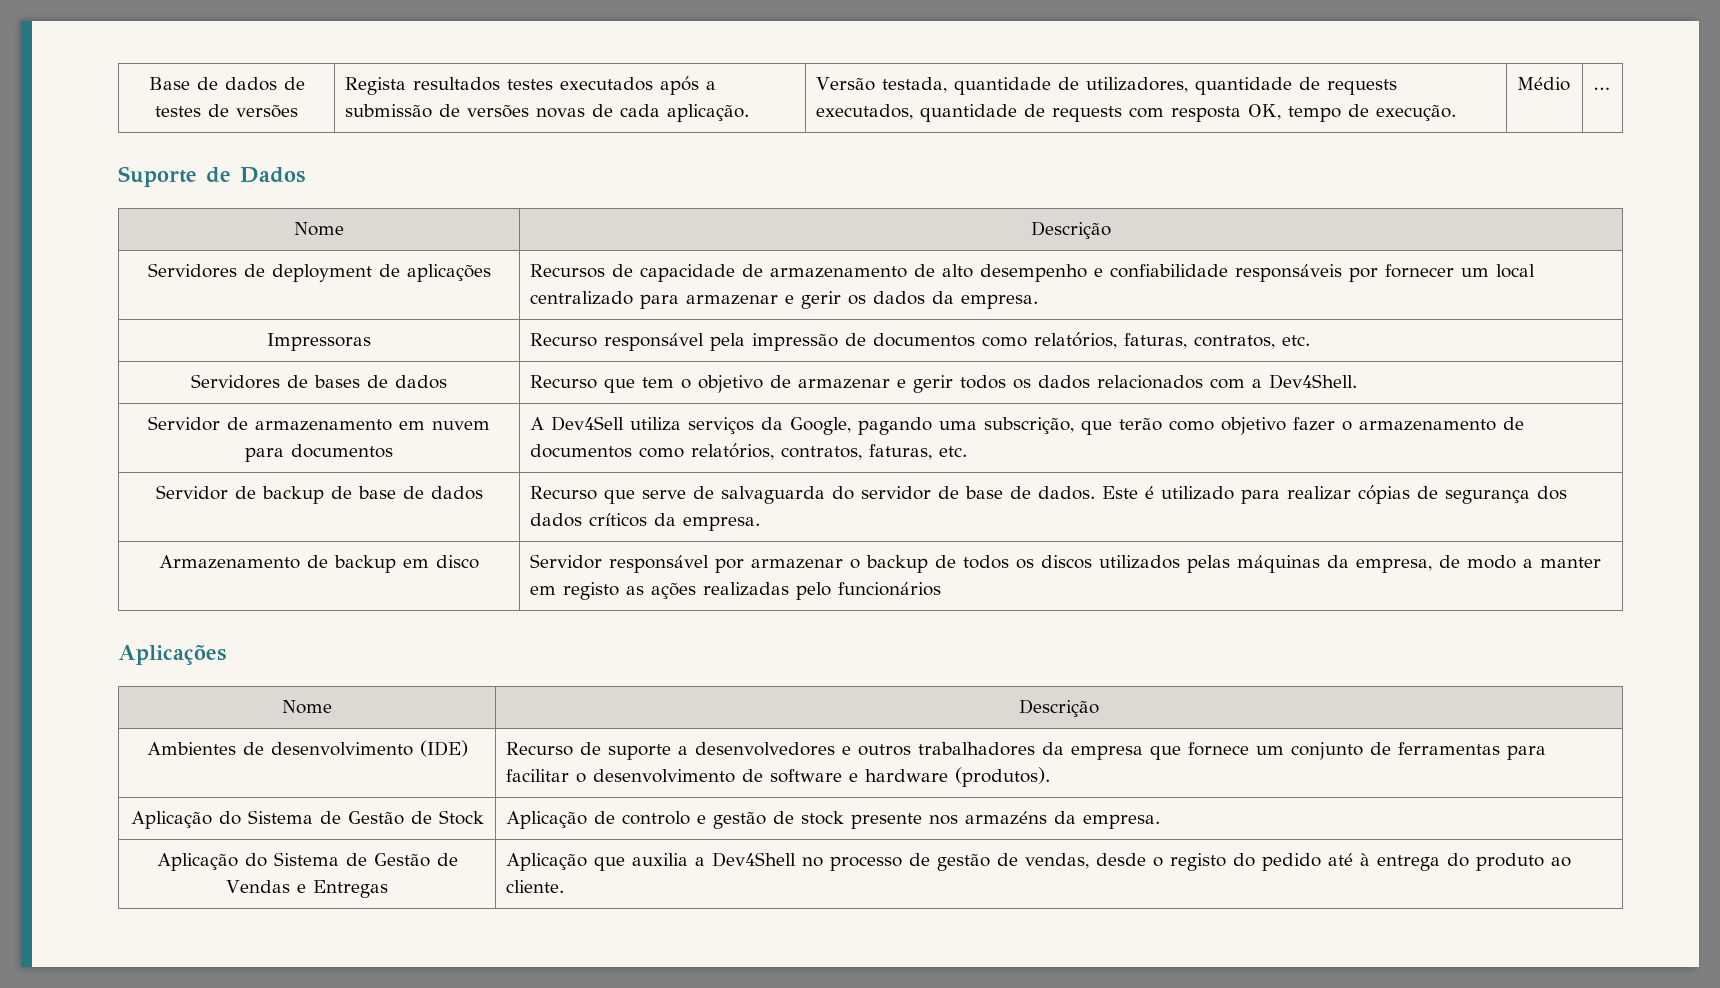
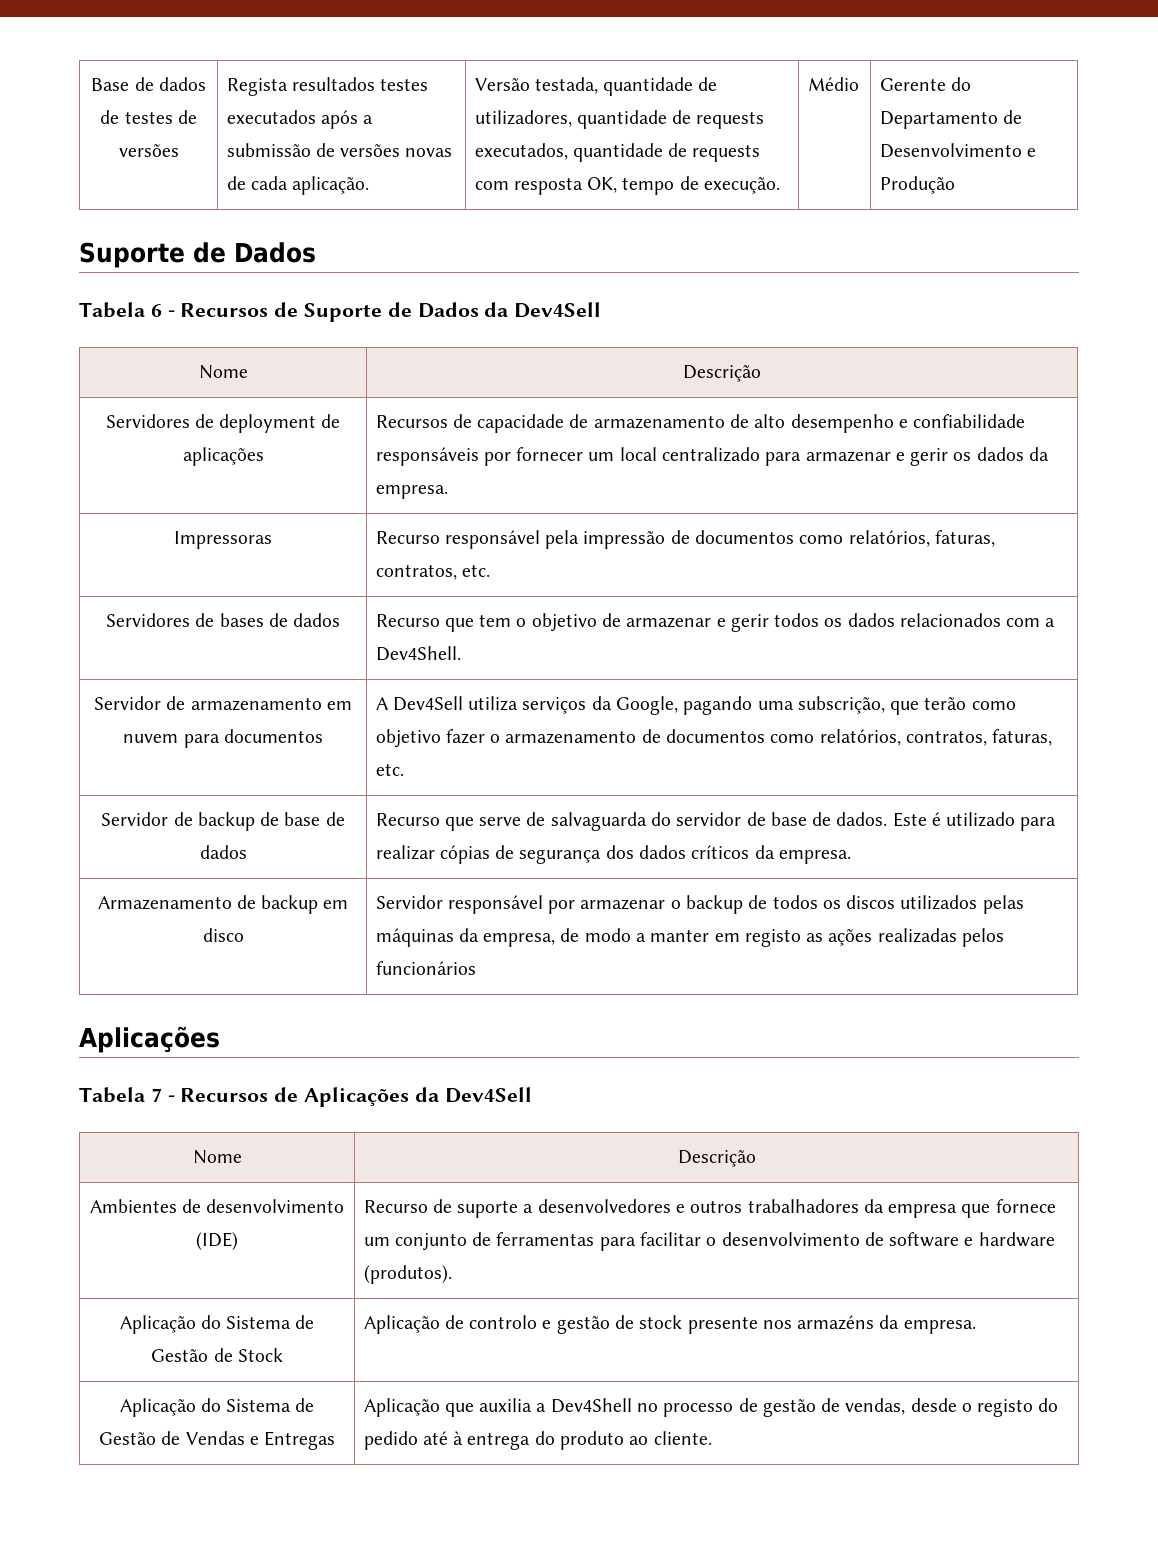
- …
+ Gerente do Departamento de Desenvolvimento e Produção
  Suporte de Dados
+ Tabela 6 - Recursos de Suporte de Dados da Dev4Sell
- Armazenamento de backup em disco | Servidor responsável por armazenar o backup de todos os discos utilizados pelas máquinas da empresa, de modo a manter em registo as ações realizadas pelo funcionários
+ Armazenamento de backup em disco | Servidor responsável por armazenar o backup de todos os discos utilizados pelas máquinas da empresa, de modo a manter em registo as ações realizadas pelos funcionários
+ Tabela 7 - Recursos de Aplicações da Dev4Sell

